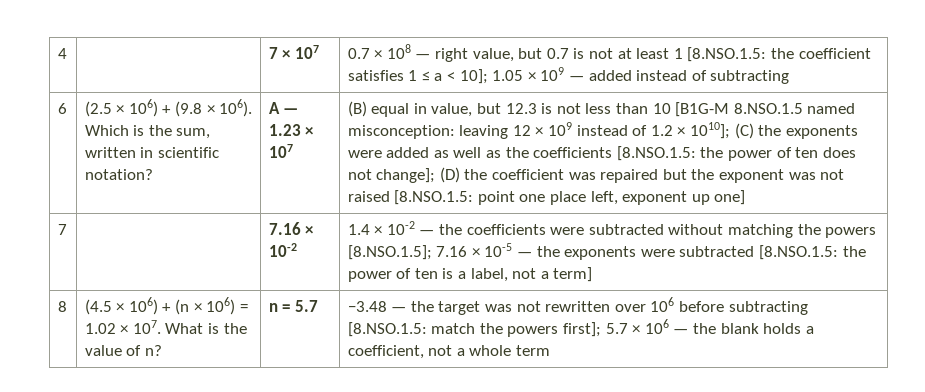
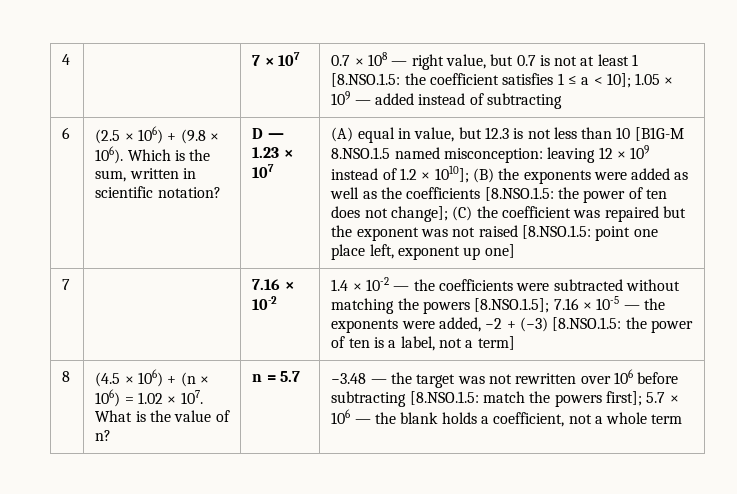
- A — 1.23 × 107
+ D — 1.23 × 107
- (B) equal in value, but 12.3 is not less than 10 [B1G-M 8.NSO.1.5 named misconception: leaving 12 × 109 instead of 1.2 × 1010]; (C) the exponents were added as well as the coefficients [8.NSO.1.5: the power of ten does not change]; (D) the coefficient was repaired but the exponent was not raised [8.NSO.1.5: point one place left, exponent up one]
+ (A) equal in value, but 12.3 is not less than 10 [B1G-M 8.NSO.1.5 named misconception: leaving 12 × 109 instead of 1.2 × 1010]; (B) the exponents were added as well as the coefficients [8.NSO.1.5: the power of ten does not change]; (C) the coefficient was repaired but the exponent was not raised [8.NSO.1.5: point one place left, exponent up one]
- 7 | | 7.16 × 10-2 | 1.4 × 10-2 — the coefficients were subtracted without matching the powers [8.NSO.1.5]; 7.16 × 10-5 — the exponents were subtracted [8.NSO.1.5: the power of ten is a label, not a term]
+ 7 | | 7.16 × 10-2 | 1.4 × 10-2 — the coefficients were subtracted without matching the powers [8.NSO.1.5]; 7.16 × 10-5 — the exponents were added, −2 + (−3) [8.NSO.1.5: the power of ten is a label, not a term]

